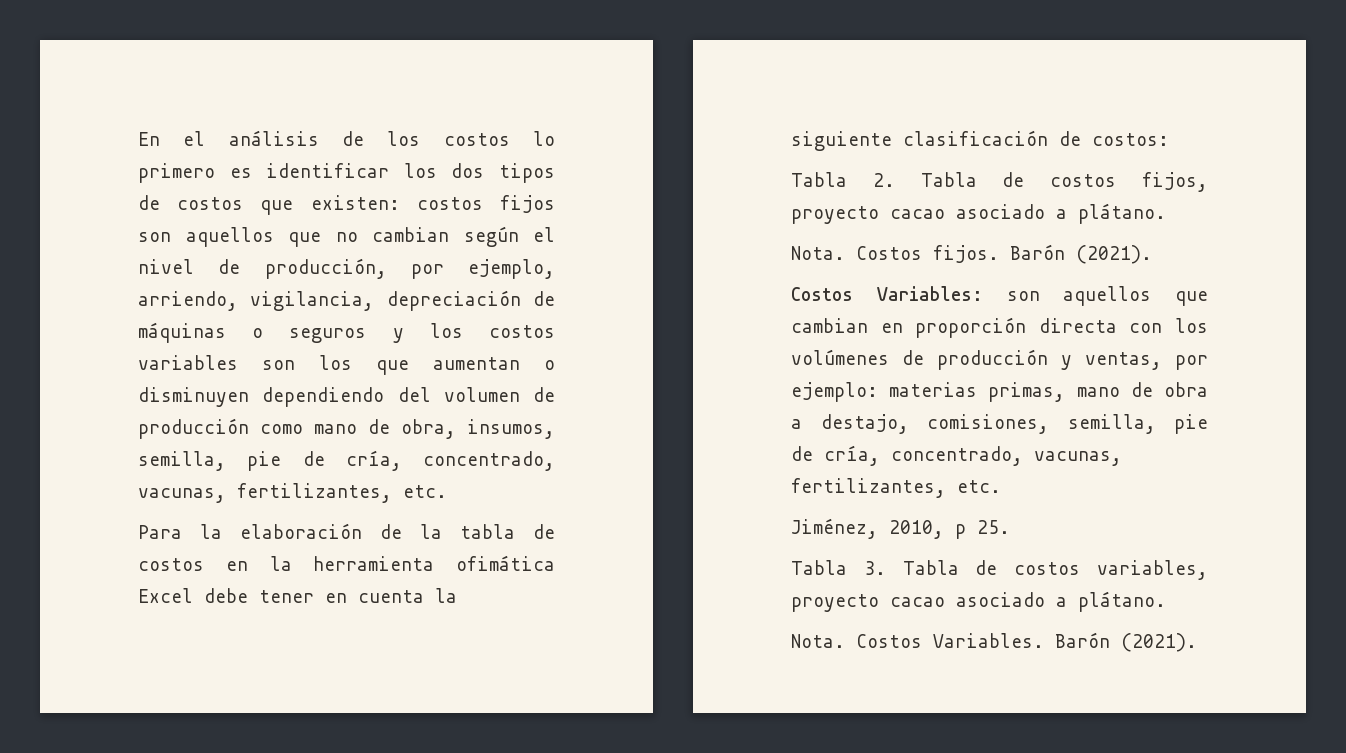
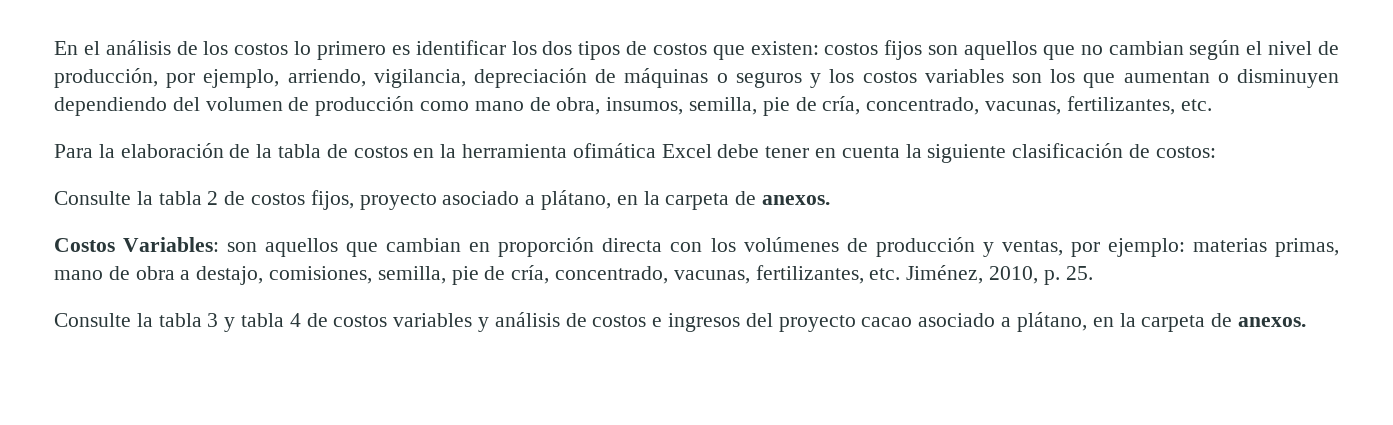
- Tabla 2. Tabla de costos fijos, proyecto cacao asociado a plátano.
- Nota. Costos fijos. Barón (2021).
+ Consulte la tabla 2 de costos fijos, proyecto asociado a plátano, en la carpeta de anexos.
- Costos Variables: son aquellos que cambian en proporción directa con los volúmenes de producción y ventas, por ejemplo: materias primas, mano de obra a destajo, comisiones, semilla, pie de cría, concentrado, vacunas, fertilizantes, etc.
- Jiménez, 2010, p 25.
+ Costos Variables: son aquellos que cambian en proporción directa con los volúmenes de producción y ventas, por ejemplo: materias primas, mano de obra a destajo, comisiones, semilla, pie de cría, concentrado, vacunas, fertilizantes, etc. Jiménez, 2010, p. 25.
- Tabla 3. Tabla de costos variables, proyecto cacao asociado a plátano.
- Nota. Costos Variables. Barón (2021).
+ Consulte la tabla 3 y tabla 4 de costos variables y análisis de costos e ingresos del proyecto cacao asociado a plátano, en la carpeta de anexos.

